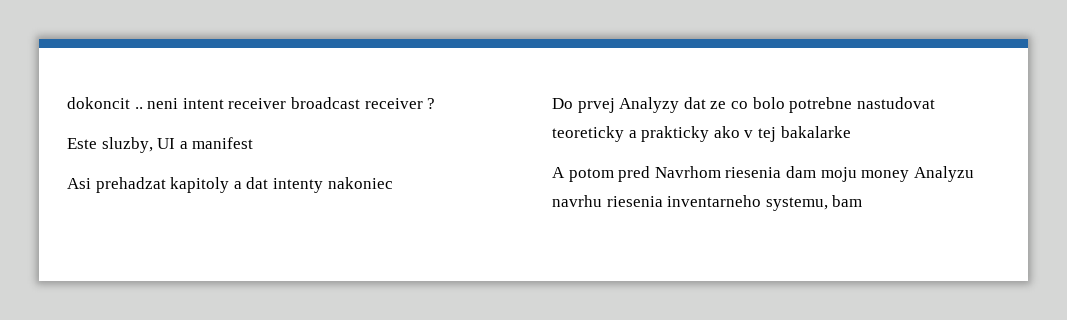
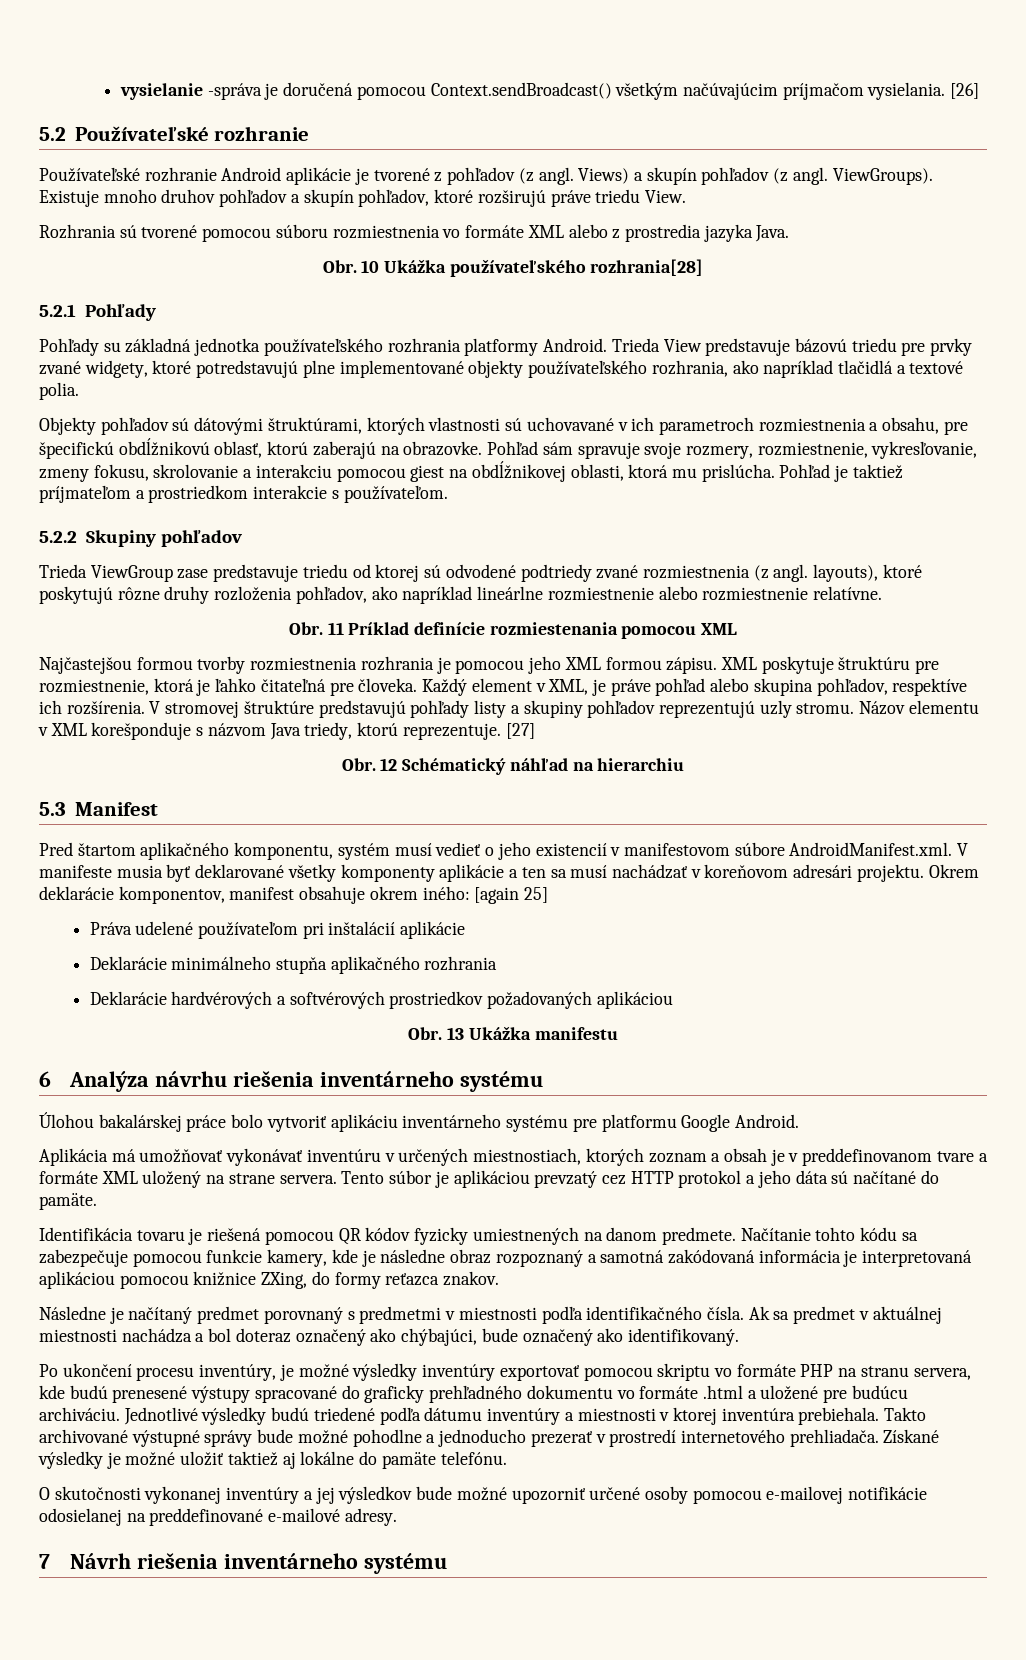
- dokoncit .. neni intent receiver broadcast receiver ?
- Este sluzby, UI a manifest
- Asi prehadzat kapitoly a dat intenty nakoniec
- Do prvej Analyzy dat ze co bolo potrebne nastudovat teoreticky a prakticky ako v tej bakalarke
- A potom pred Navrhom riesenia dam moju money Analyzu navrhu riesenia inventarneho systemu, bam
+ vysielanie -správa je doručená pomocou Context.sendBroadcast() všetkým načúvajúcim príjmačom vysielania. [26]
+ 5.2 Používateľské rozhranie
+ Používateľské rozhranie Android aplikácie je tvorené z pohľadov (z angl. Views) a skupín pohľadov (z angl. ViewGroups). Existuje mnoho druhov pohľadov a skupín pohľadov, ktoré rozširujú práve triedu View.
+ Rozhrania sú tvorené pomocou súboru rozmiestnenia vo formáte XML alebo z prostredia jazyka Java.
+ Obr. 10 Ukážka používateľského rozhrania[28]
+ 5.2.1 Pohľady
+ Pohľady su základná jednotka používateľského rozhrania platformy Android. Trieda View predstavuje bázovú triedu pre prvky zvané widgety, ktoré potredstavujú plne implementované objekty používateľského rozhrania, ako napríklad tlačidlá a textové polia.
+ Objekty pohľadov sú dátovými štruktúrami, ktorých vlastnosti sú uchovavané v ich parametroch rozmiestnenia a obsahu, pre špecifickú obdĺžnikovú oblasť, ktorú zaberajú na obrazovke. Pohľad sám spravuje svoje rozmery, rozmiestnenie, vykresľovanie, zmeny fokusu, skrolovanie a interakciu pomocou giest na obdĺžnikovej oblasti, ktorá mu prislúcha. Pohľad je taktiež príjmateľom a prostriedkom interakcie s používateľom.
+ 5.2.2 Skupiny pohľadov
+ Trieda ViewGroup zase predstavuje triedu od ktorej sú odvodené podtriedy zvané rozmiestnenia (z angl. layouts), ktoré poskytujú rôzne druhy rozloženia pohľadov, ako napríklad lineárlne rozmiestnenie alebo rozmiestnenie relatívne.
+ Obr. 11 Príklad definície rozmiestenania pomocou XML
+ Najčastejšou formou tvorby rozmiestnenia rozhrania je pomocou jeho XML formou zápisu. XML poskytuje štruktúru pre rozmiestnenie, ktorá je ľahko čitateľná pre človeka. Každý element v XML, je práve pohľad alebo skupina pohľadov, respektíve ich rozšírenia. V stromovej štruktúre predstavujú pohľady listy a skupiny pohľadov reprezentujú uzly stromu. Názov elementu v XML korešponduje s názvom Java triedy, ktorú reprezentuje. [27]
+ Obr. 12 Schématický náhľad na hierarchiu
+ 5.3 Manifest
+ Pred štartom aplikačného komponentu, systém musí vedieť o jeho existencií v manifestovom súbore AndroidManifest.xml. V manifeste musia byť deklarované všetky komponenty aplikácie a ten sa musí nachádzať v koreňovom adresári projektu. Okrem deklarácie komponentov, manifest obsahuje okrem iného: [again 25]
+ Práva udelené používateľom pri inštalácií aplikácie
+ Deklarácie minimálneho stupňa aplikačného rozhrania
+ Deklarácie hardvérových a softvérových prostriedkov požadovaných aplikáciou
+ Obr. 13 Ukážka manifestu
+ 6 Analýza návrhu riešenia inventárneho systému
+ Úlohou bakalárskej práce bolo vytvoriť aplikáciu inventárneho systému pre platformu Google Android.
+ Aplikácia má umožňovať vykonávať inventúru v určených miestnostiach, ktorých zoznam a obsah je v preddefinovanom tvare a formáte XML uložený na strane servera. Tento súbor je aplikáciou prevzatý cez HTTP protokol a jeho dáta sú načítané do pamäte.
+ Identifikácia tovaru je riešená pomocou QR kódov fyzicky umiestnených na danom predmete. Načítanie tohto kódu sa zabezpečuje pomocou funkcie kamery, kde je následne obraz rozpoznaný a samotná zakódovaná informácia je interpretovaná aplikáciou pomocou knižnice ZXing, do formy reťazca znakov.
+ Následne je načítaný predmet porovnaný s predmetmi v miestnosti podľa identifikačného čísla. Ak sa predmet v aktuálnej miestnosti nachádza a bol doteraz označený ako chýbajúci, bude označený ako identifikovaný.
+ Po ukončení procesu inventúry, je možné výsledky inventúry exportovať pomocou skriptu vo formáte PHP na stranu servera, kde budú prenesené výstupy spracované do graficky prehľadného dokumentu vo formáte .html a uložené pre budúcu archiváciu. Jednotlivé výsledky budú triedené podľa dátumu inventúry a miestnosti v ktorej inventúra prebiehala. Takto archivované výstupné správy bude možné pohodlne a jednoducho prezerať v prostredí internetového prehliadača. Získané výsledky je možné uložiť taktiež aj lokálne do pamäte telefónu.
+ O skutočnosti vykonanej inventúry a jej výsledkov bude možné upozorniť určené osoby pomocou e-mailovej notifikácie odosielanej na preddefinované e-mailové adresy.
+ 7 Návrh riešenia inventárneho systému

